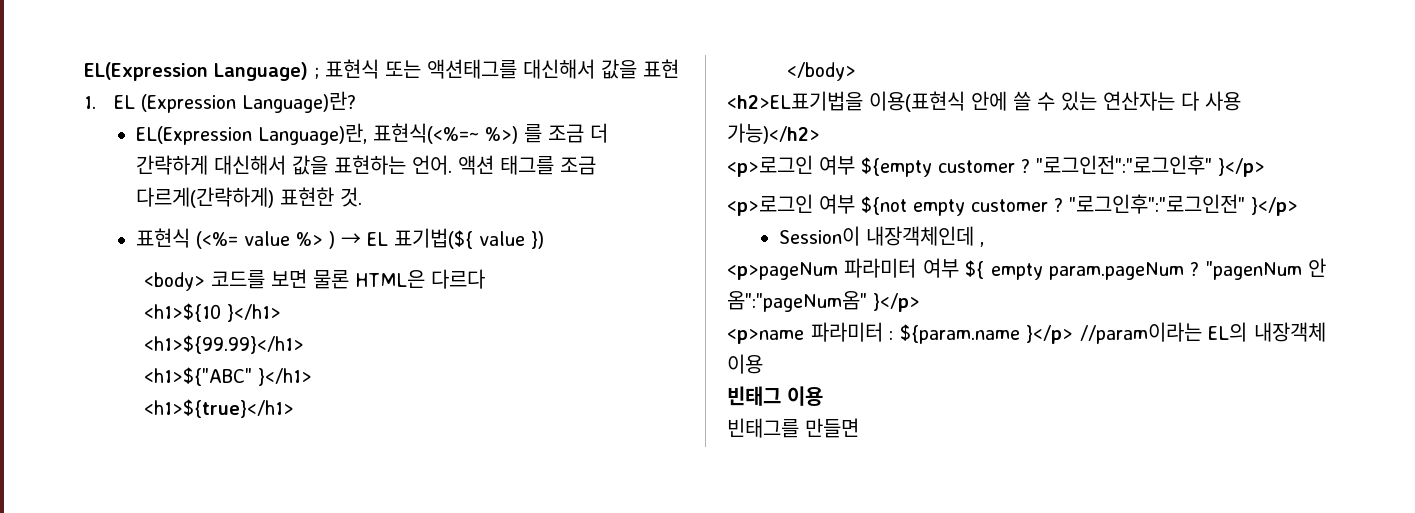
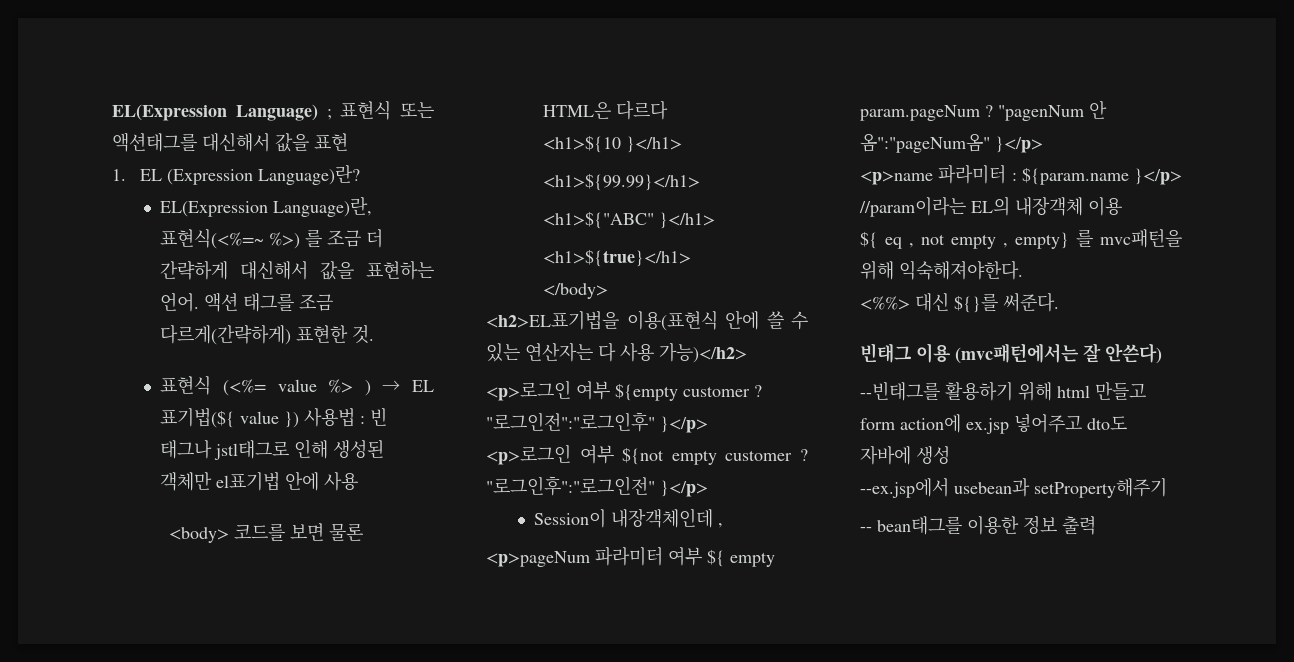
- 표현식 (<%= value %> ) → EL 표기법(${ value })
+ 표현식 (<%= value %> ) → EL 표기법(${ value }) 사용법 : 빈 태그나 jstl태그로 인해 생성된 객체만 el표기법 안에 사용
- 빈태그 이용
- 빈태그를 만들면
+ ${ eq , not empty , empty} 를 mvc패턴을 위해 익숙해져야한다.
+ <%%> 대신 ${}를 써준다.
+ 빈태그 이용 (mvc패턴에서는 잘 안쓴다)
+ --빈태그를 활용하기 위해 html 만들고 form action에 ex.jsp 넣어주고 dto도 자바에 생성
+ --ex.jsp에서 usebean과 setProperty해주기
+ -- bean태그를 이용한 정보 출력

